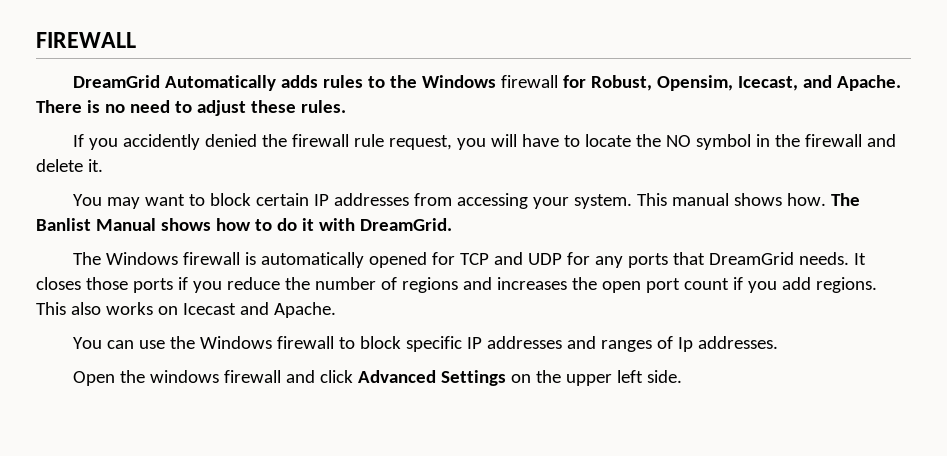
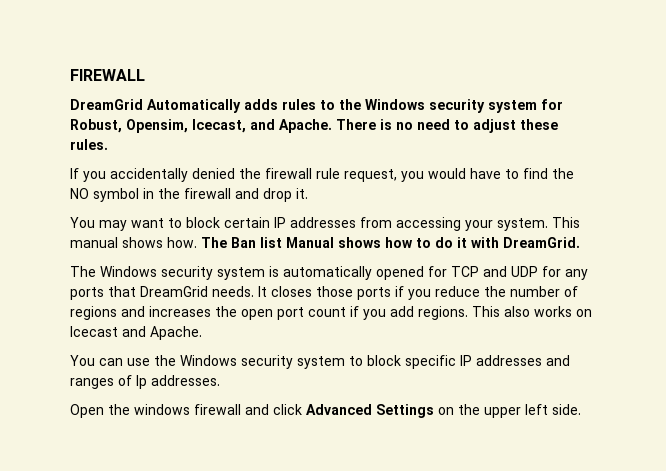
- DreamGrid Automatically adds rules to the Windows firewall for Robust, Opensim, Icecast, and Apache.
+ DreamGrid Automatically adds rules to the Windows security system for Robust, Opensim, Icecast, and Apache.
- If you accidently denied the firewall rule request, you will have to locate the NO symbol in the firewall and delete it.
+ If you accidentally denied the firewall rule request, you would have to find the NO symbol in the firewall and drop it.
- The Banlist Manual shows how to do it with DreamGrid.
+ The Ban list Manual shows how to do it with DreamGrid.
- The Windows firewall is automatically opened for TCP and UDP for any ports that DreamGrid needs.
+ The Windows security system is automatically opened for TCP and UDP for any ports that DreamGrid needs.
- You can use the Windows firewall to block specific IP addresses and ranges of Ip addresses.
+ You can use the Windows security system to block specific IP addresses and ranges of Ip addresses.

